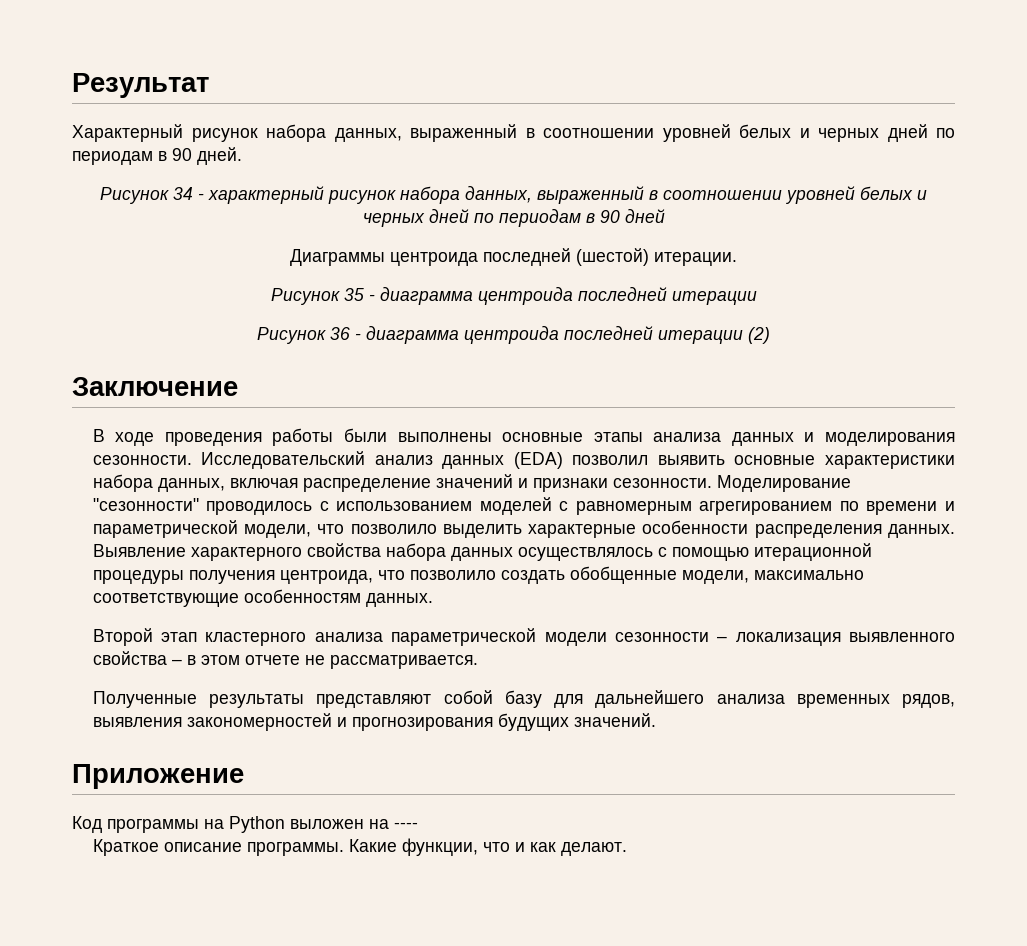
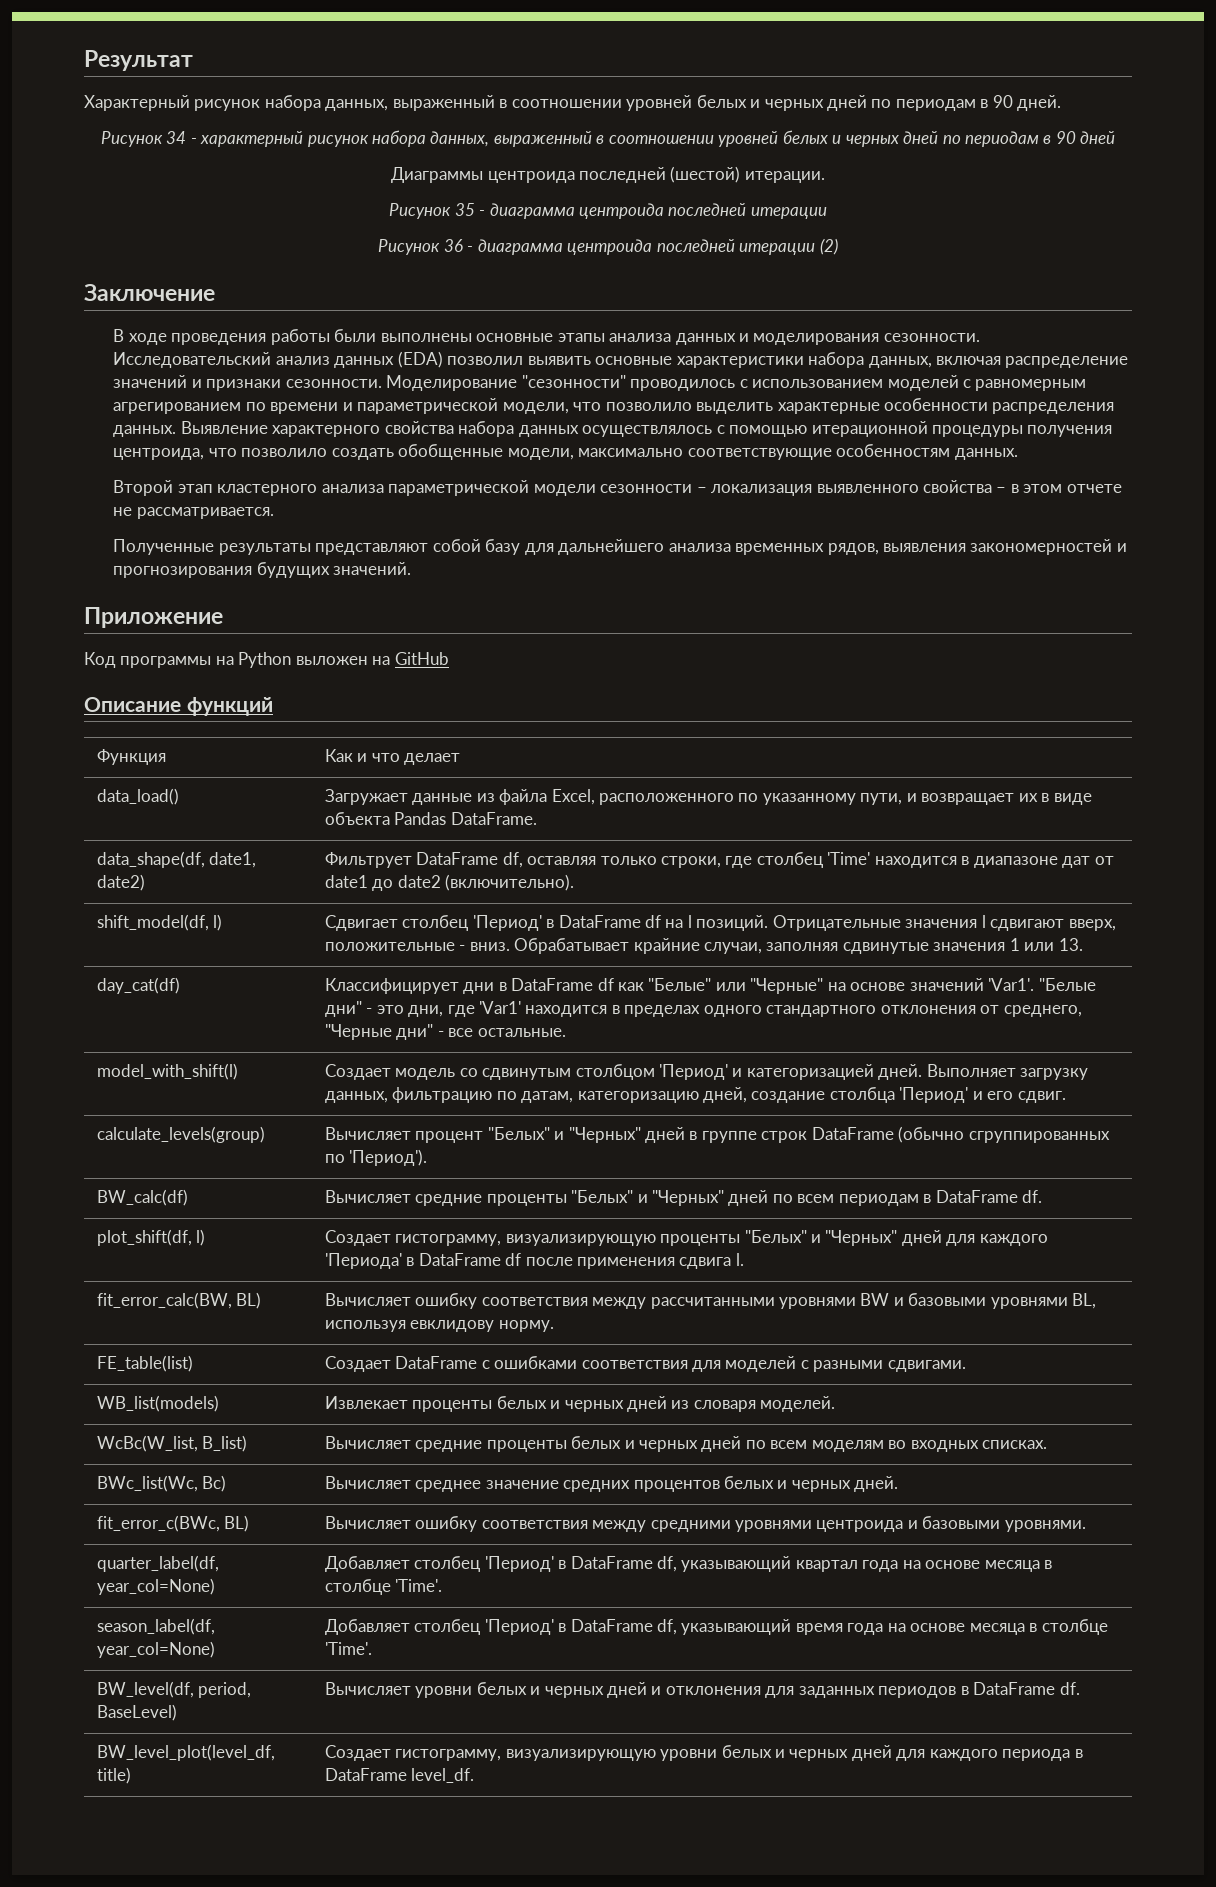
- Код программы на Python выложен на ----
- Краткое описание программы. Какие функции, что и как делают.
+ Код программы на Python выложен на GitHub
+ Описание функций
+ Функция | Как и что делает
+ data_load() | Загружает данные из файла Excel, расположенного по указанному пути, и возвращает их в виде объекта Pandas DataFrame.
+ data_shape(df, date1, date2) | Фильтрует DataFrame df, оставляя только строки, где столбец 'Time' находится в диапазоне дат от date1 до date2 (включительно).
+ shift_model(df, l) | Сдвигает столбец 'Период' в DataFrame df на l позиций. Отрицательные значения l сдвигают вверх, положительные - вниз. Обрабатывает крайние случаи, заполняя сдвинутые значения 1 или 13.
+ day_cat(df) | Классифицирует дни в DataFrame df как "Белые" или "Черные" на основе значений 'Var1'. "Белые дни" - это дни, где 'Var1' находится в пределах одного стандартного отклонения от среднего, "Черные дни" - все остальные.
+ model_with_shift(l) | Создает модель со сдвинутым столбцом 'Период' и категоризацией дней. Выполняет загрузку данных, фильтрацию по датам, категоризацию дней, создание столбца 'Период' и его сдвиг.
+ calculate_levels(group) | Вычисляет процент "Белых" и "Черных" дней в группе строк DataFrame (обычно сгруппированных по 'Период').
+ BW_calc(df) | Вычисляет средние проценты "Белых" и "Черных" дней по всем периодам в DataFrame df.
+ plot_shift(df, l) | Создает гистограмму, визуализирующую проценты "Белых" и "Черных" дней для каждого 'Периода' в DataFrame df после применения сдвига l.
+ fit_error_calc(BW, BL) | Вычисляет ошибку соответствия между рассчитанными уровнями BW и базовыми уровнями BL, используя евклидову норму.
+ FE_table(list) | Создает DataFrame с ошибками соответствия для моделей с разными сдвигами.
+ WB_list(models) | Извлекает проценты белых и черных дней из словаря моделей.
+ WсBc(W_list, B_list) | Вычисляет средние проценты белых и черных дней по всем моделям во входных списках.
+ BWc_list(Wc, Bc) | Вычисляет среднее значение средних процентов белых и черных дней.
+ fit_error_c(BWc, BL) | Вычисляет ошибку соответствия между средними уровнями центроида и базовыми уровнями.
+ quarter_label(df, year_col=None) | Добавляет столбец 'Период' в DataFrame df, указывающий квартал года на основе месяца в столбце 'Time'.
+ season_label(df, year_col=None) | Добавляет столбец 'Период' в DataFrame df, указывающий время года на основе месяца в столбце 'Time'.
+ BW_level(df, period, BaseLevel) | Вычисляет уровни белых и черных дней и отклонения для заданных периодов в DataFrame df.
+ BW_level_plot(level_df, title) | Создает гистограмму, визуализирующую уровни белых и черных дней для каждого периода в DataFrame level_df.

